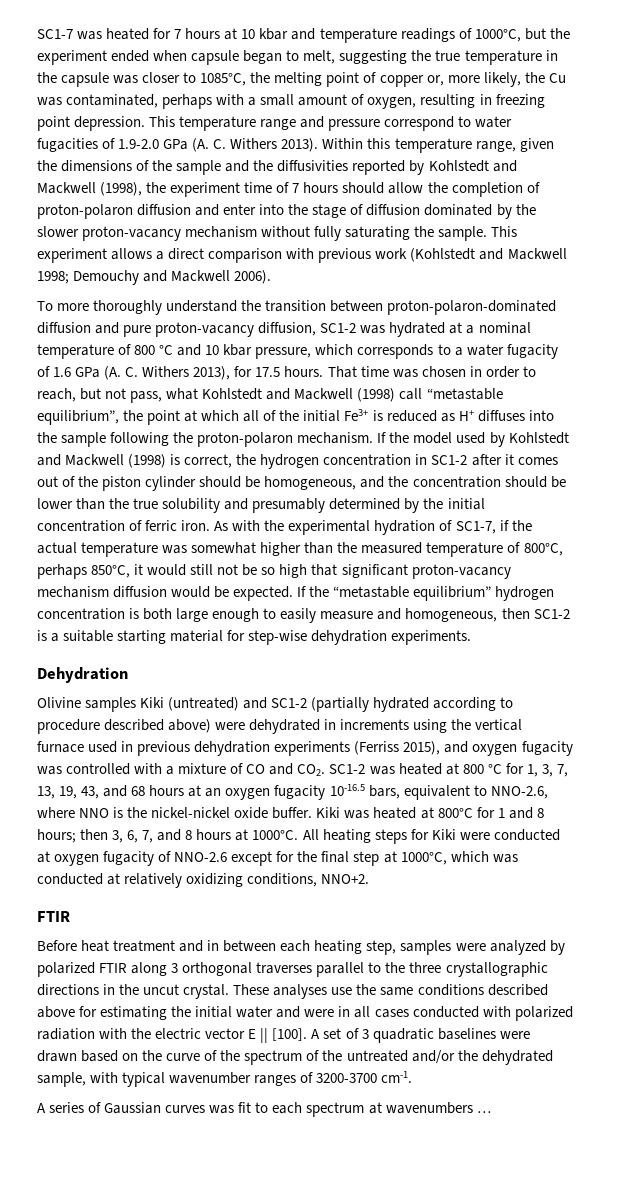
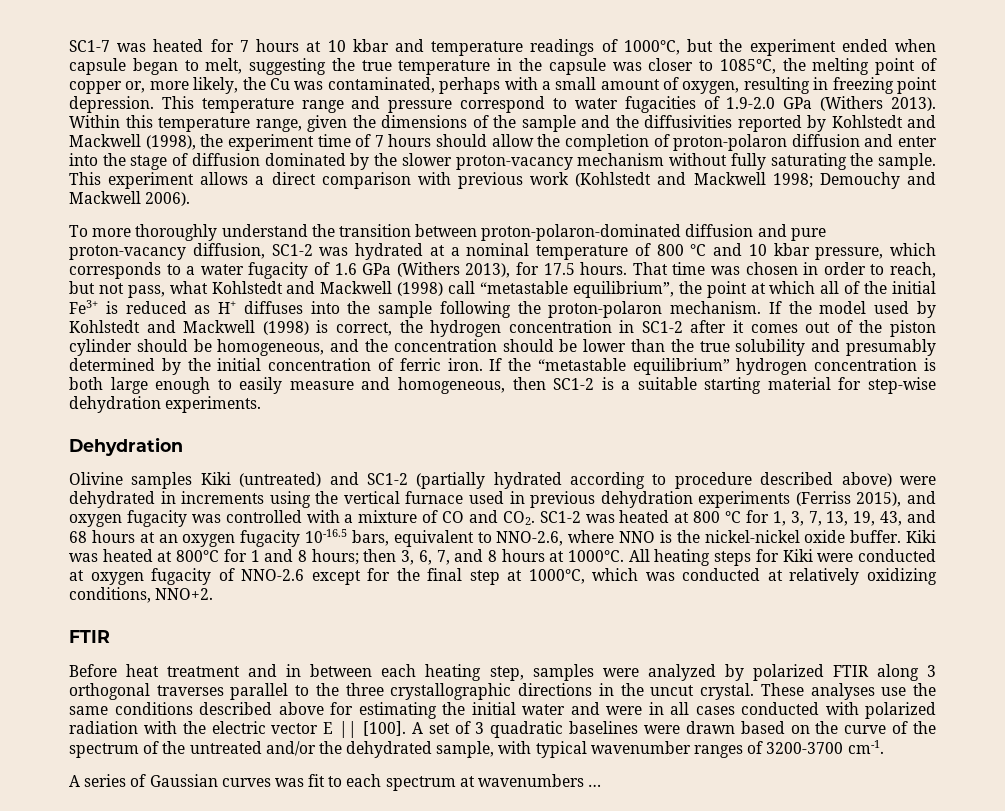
- This temperature range and pressure correspond to water fugacities of 1.9-2.0 GPa (A. C. Withers 2013).
+ This temperature range and pressure correspond to water fugacities of 1.9-2.0 GPa (Withers 2013).
- To more thoroughly understand the transition between proton-polaron-dominated diffusion and pure proton-vacancy diffusion, SC1-2 was hydrated at a nominal temperature of 800 °C and 10 kbar pressure, which corresponds to a water fugacity of 1.6 GPa (A. C. Withers 2013), for 17.5 hours.
+ To more thoroughly understand the transition between proton-polaron-dominated diffusion and pure proton-vacancy diffusion, SC1-2 was hydrated at a nominal temperature of 800 °C and 10 kbar pressure, which corresponds to a water fugacity of 1.6 GPa (Withers 2013), for 17.5 hours.
- As with the experimental hydration of SC1-7, if the actual temperature was somewhat higher than the measured temperature of 800°C, perhaps 850°C, it would still not be so high that significant proton-vacancy mechanism diffusion would be expected.

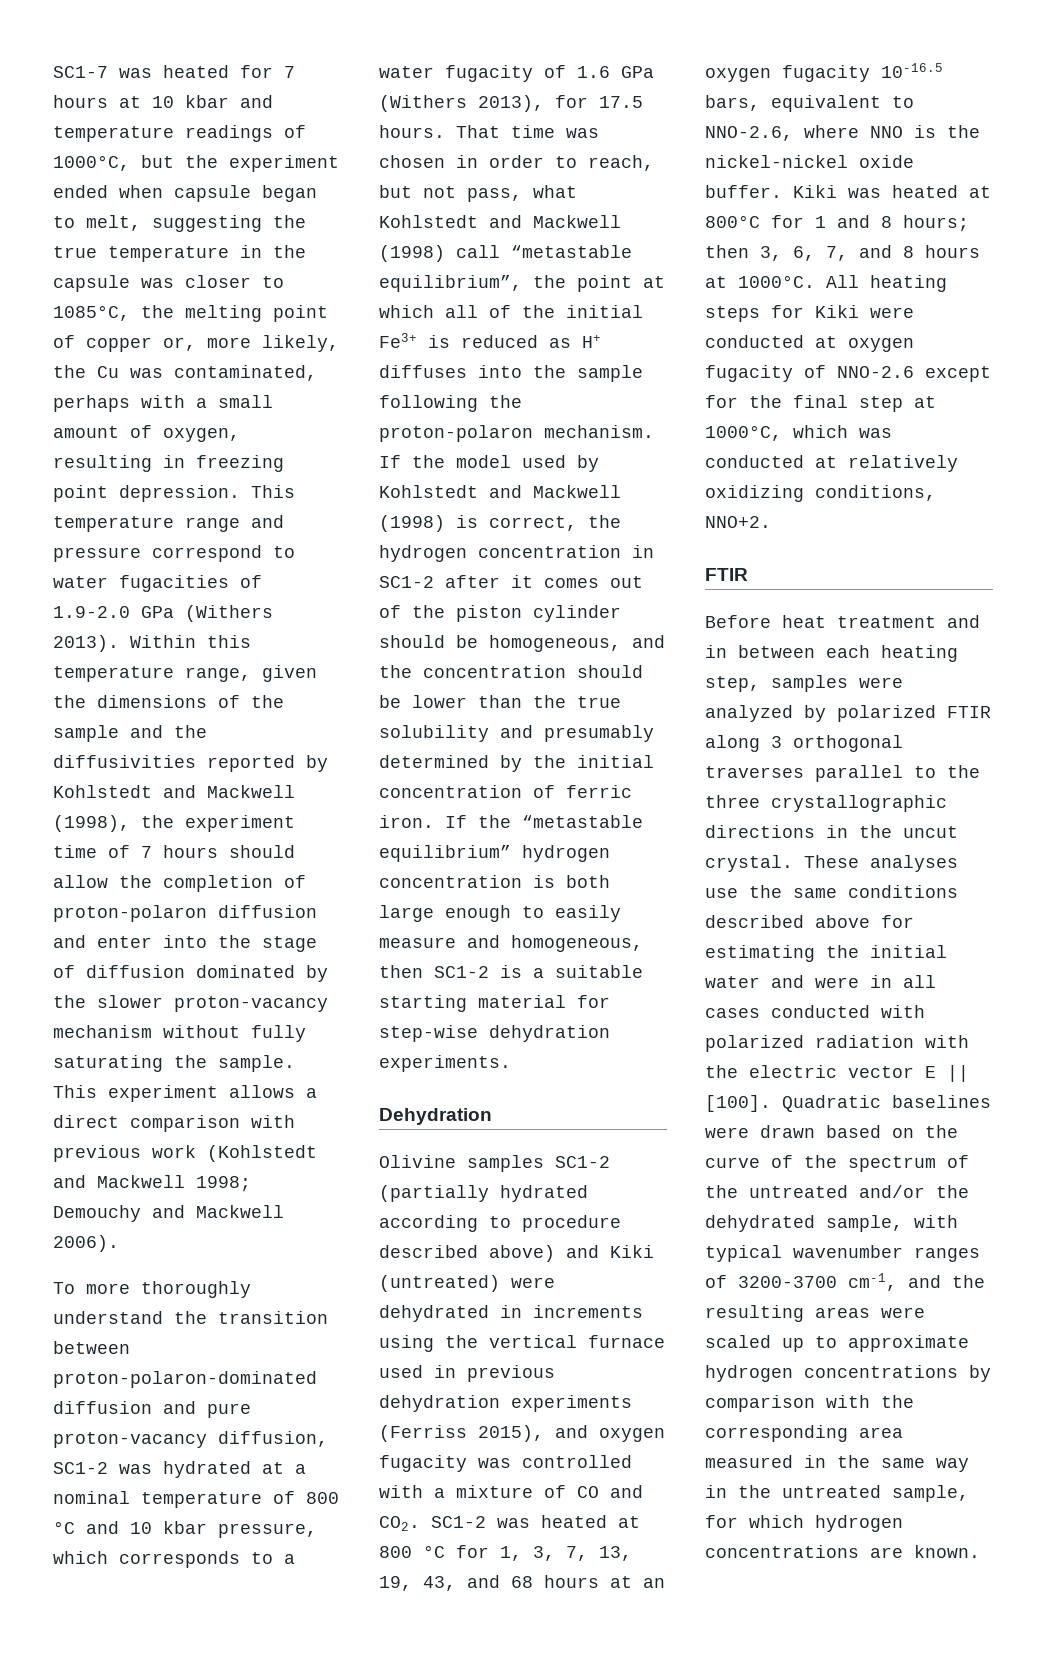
- Olivine samples Kiki (untreated) and SC1-2 (partially hydrated according to procedure described above) were dehydrated in increments using the vertical furnace used in previous dehydration experiments (Ferriss 2015), and oxygen fugacity was controlled with a mixture of CO and CO2. SC1-2 was heated at 800 °C for 1, 3, 7, 13, 19, 43, and 68 hours at an oxygen fugacity 10-16.5 bars, equivalent to NNO-2.6, where NNO is the nickel-nickel oxide buffer.
+ Olivine samples SC1-2 (partially hydrated according to procedure described above) and Kiki (untreated) were dehydrated in increments using the vertical furnace used in previous dehydration experiments (Ferriss 2015), and oxygen fugacity was controlled with a mixture of CO and CO2. SC1-2 was heated at 800 °C for 1, 3, 7, 13, 19, 43, and 68 hours at an oxygen fugacity 10-16.5 bars, equivalent to NNO-2.6, where NNO is the nickel-nickel oxide buffer.
- A set of 3 quadratic baselines were drawn based on the curve of the spectrum of the untreated and/or the dehydrated sample, with typical wavenumber ranges of 3200-3700 cm-1.
- A series of Gaussian curves was fit to each spectrum at wavenumbers …
+ Quadratic baselines were drawn based on the curve of the spectrum of the untreated and/or the dehydrated sample, with typical wavenumber ranges of 3200-3700 cm-1, and the resulting areas were scaled up to approximate hydrogen concentrations by comparison with the corresponding area measured in the same way in the untreated sample, for which hydrogen concentrations are known.

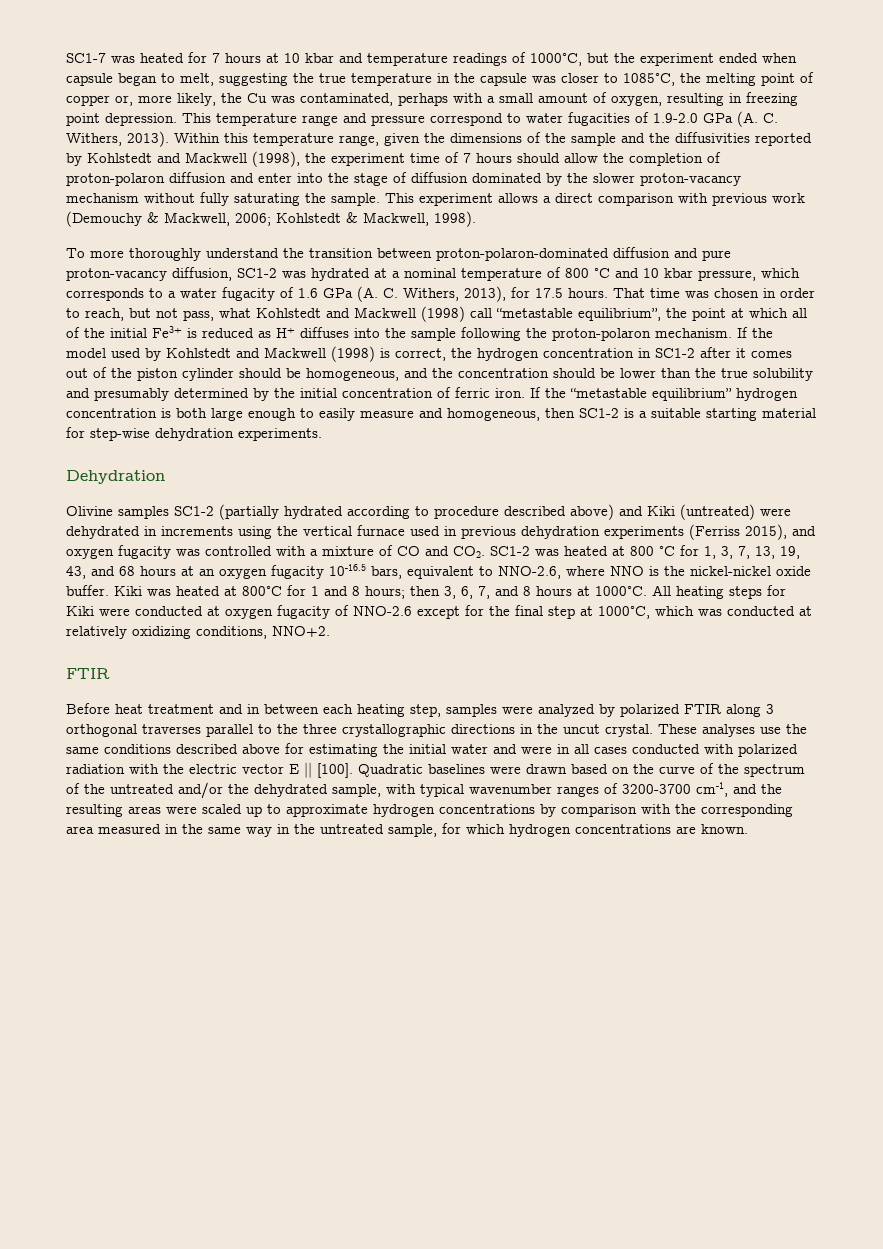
- This temperature range and pressure correspond to water fugacities of 1.9-2.0 GPa (Withers 2013).
+ This temperature range and pressure correspond to water fugacities of 1.9-2.0 GPa (A. C. Withers, 2013).
- This experiment allows a direct comparison with previous work (Kohlstedt and Mackwell 1998; Demouchy and Mackwell 2006).
+ This experiment allows a direct comparison with previous work (Demouchy & Mackwell, 2006; Kohlstedt & Mackwell, 1998).
- To more thoroughly understand the transition between proton-polaron-dominated diffusion and pure proton-vacancy diffusion, SC1-2 was hydrated at a nominal temperature of 800 °C and 10 kbar pressure, which corresponds to a water fugacity of 1.6 GPa (Withers 2013), for 17.5 hours.
+ To more thoroughly understand the transition between proton-polaron-dominated diffusion and pure proton-vacancy diffusion, SC1-2 was hydrated at a nominal temperature of 800 °C and 10 kbar pressure, which corresponds to a water fugacity of 1.6 GPa (A. C. Withers, 2013), for 17.5 hours.

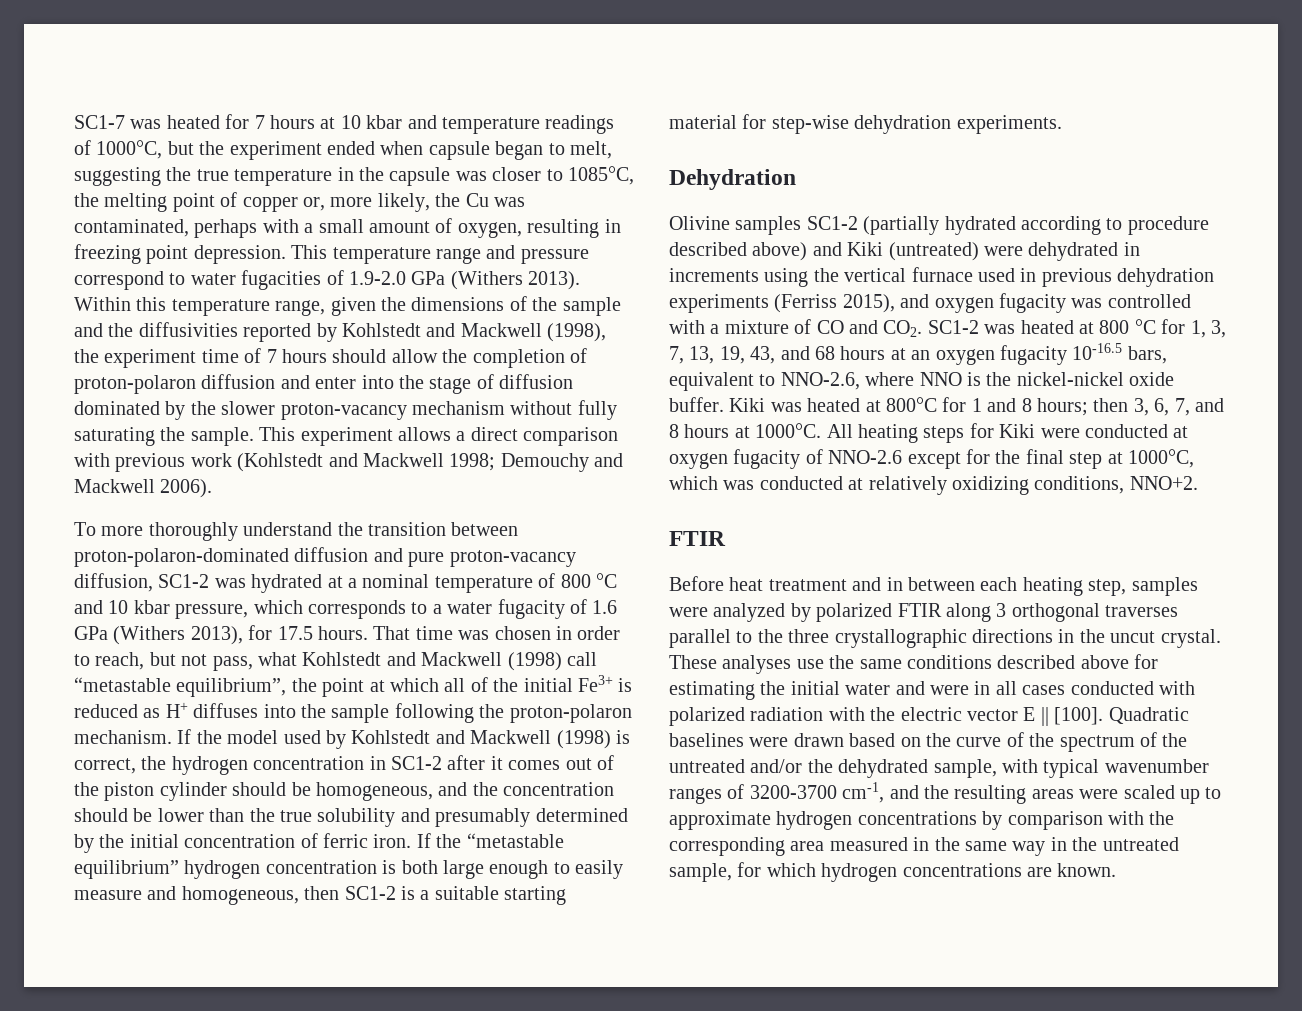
- This temperature range and pressure correspond to water fugacities of 1.9-2.0 GPa (A. C. Withers, 2013).
+ This temperature range and pressure correspond to water fugacities of 1.9-2.0 GPa (Withers 2013).
- This experiment allows a direct comparison with previous work (Demouchy & Mackwell, 2006; Kohlstedt & Mackwell, 1998).
+ This experiment allows a direct comparison with previous work (Kohlstedt and Mackwell 1998; Demouchy and Mackwell 2006).
- To more thoroughly understand the transition between proton-polaron-dominated diffusion and pure proton-vacancy diffusion, SC1-2 was hydrated at a nominal temperature of 800 °C and 10 kbar pressure, which corresponds to a water fugacity of 1.6 GPa (A. C. Withers, 2013), for 17.5 hours.
+ To more thoroughly understand the transition between proton-polaron-dominated diffusion and pure proton-vacancy diffusion, SC1-2 was hydrated at a nominal temperature of 800 °C and 10 kbar pressure, which corresponds to a water fugacity of 1.6 GPa (Withers 2013), for 17.5 hours.

